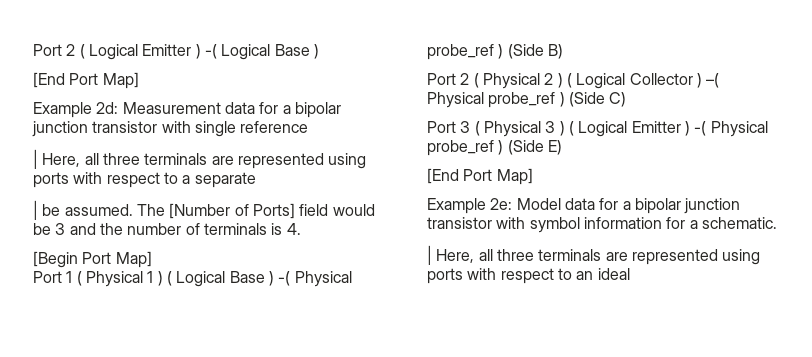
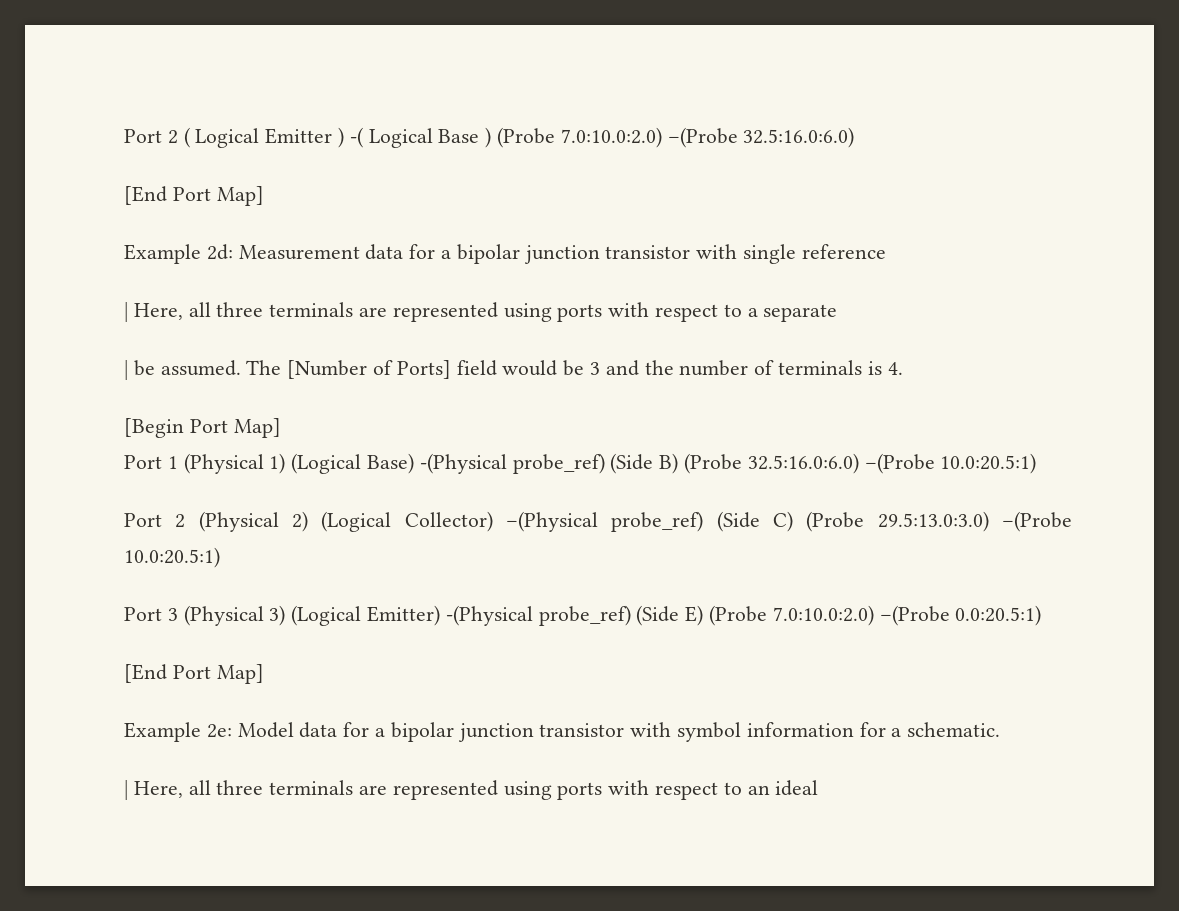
- Port 2 ( Logical Emitter ) -( Logical Base )
+ Port 2 ( Logical Emitter ) -( Logical Base ) (Probe 7.0:10.0:2.0) –(Probe 32.5:16.0:6.0)
- Port 1 ( Physical 1 ) ( Logical Base ) -( Physical probe_ref ) (Side B)
- Port 2 ( Physical 2 ) ( Logical Collector ) –( Physical probe_ref ) (Side C)
- Port 3 ( Physical 3 ) ( Logical Emitter ) -( Physical probe_ref ) (Side E)
+ Port 1 (Physical 1) (Logical Base) -(Physical probe_ref) (Side B) (Probe 32.5:16.0:6.0) –(Probe 10.0:20.5:1)
+ Port 2 (Physical 2) (Logical Collector) –(Physical probe_ref) (Side C) (Probe 29.5:13.0:3.0) –(Probe 10.0:20.5:1)
+ Port 3 (Physical 3) (Logical Emitter) -(Physical probe_ref) (Side E) (Probe 7.0:10.0:2.0) –(Probe 0.0:20.5:1)

